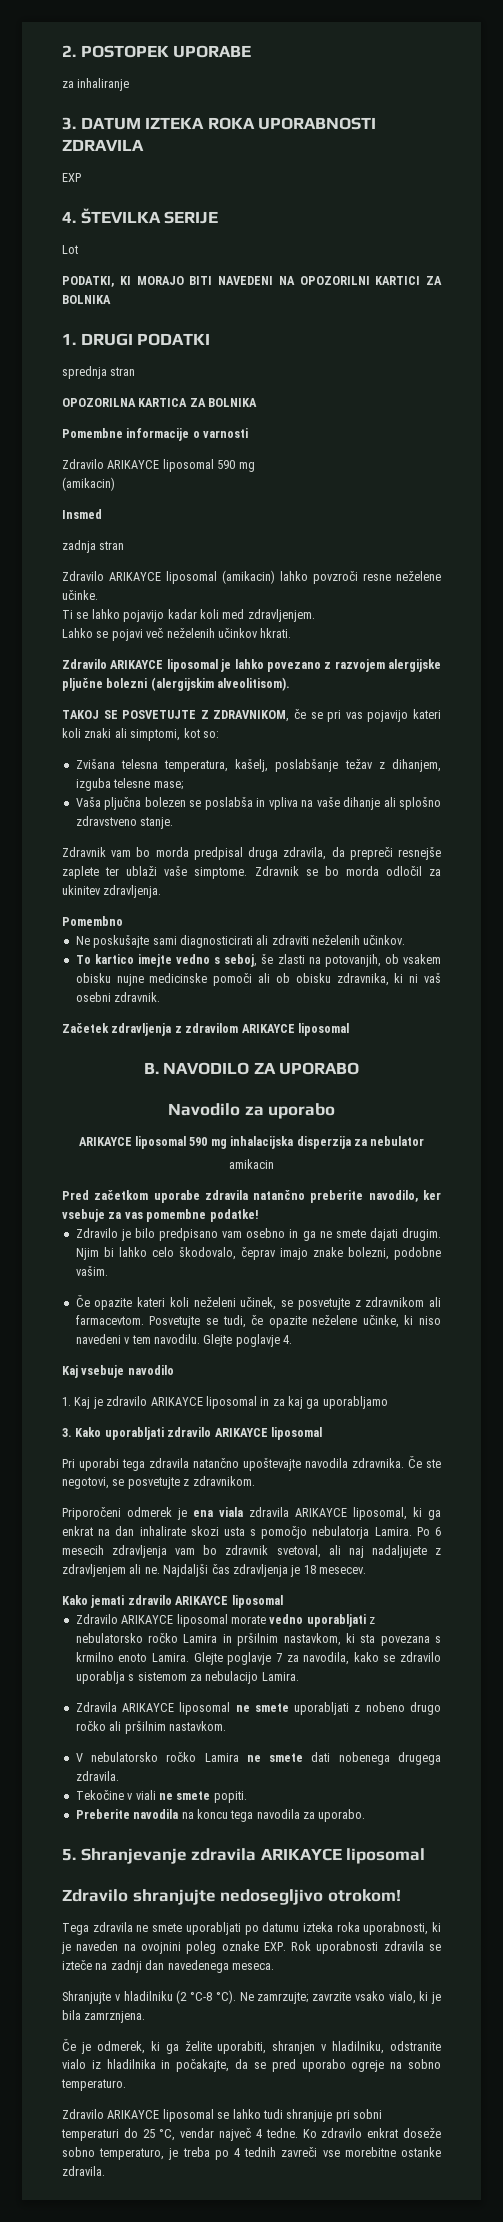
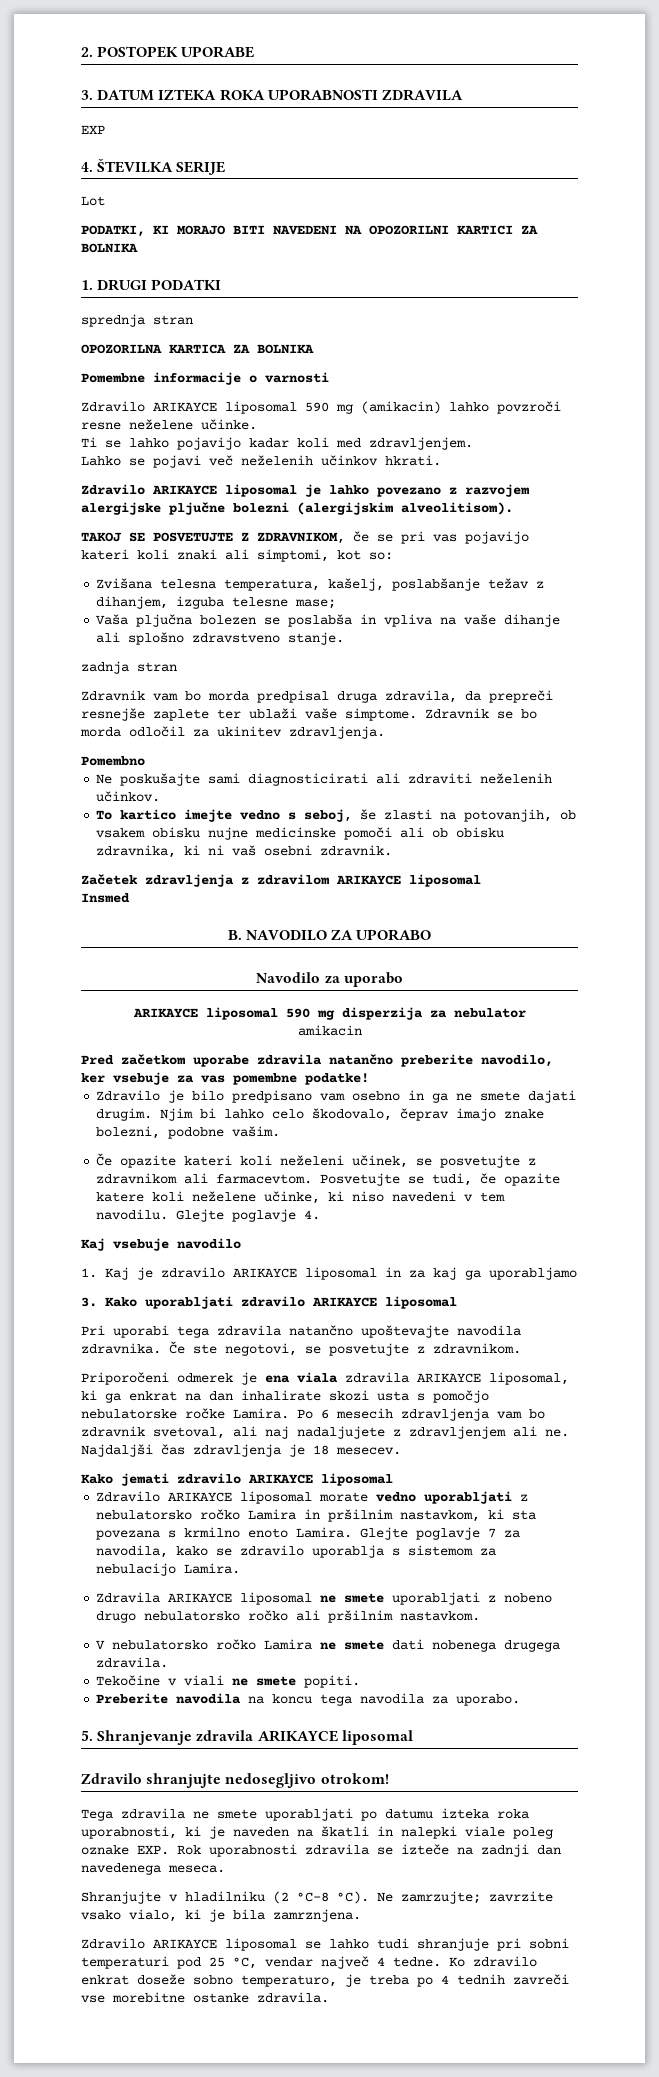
- za inhaliranje
- Zdravilo ARIKAYCE liposomal 590 mg
- (amikacin)
- Insmed
- zadnja stran
- Zdravilo ARIKAYCE liposomal (amikacin) lahko povzroči resne neželene učinke.
+ Zdravilo ARIKAYCE liposomal 590 mg (amikacin) lahko povzroči resne neželene učinke.
+ zadnja stran
+ Insmed
- ARIKAYCE liposomal 590 mg inhalacijska disperzija za nebulator
+ ARIKAYCE liposomal 590 mg disperzija za nebulator
- Posvetujte se tudi, če opazite neželene učinke, ki niso navedeni v tem navodilu.
+ Posvetujte se tudi, če opazite katere koli neželene učinke, ki niso navedeni v tem navodilu.
- Priporočeni odmerek je ena viala zdravila ARIKAYCE liposomal, ki ga enkrat na dan inhalirate skozi usta s pomočjo nebulatorja Lamira.
+ Priporočeni odmerek je ena viala zdravila ARIKAYCE liposomal, ki ga enkrat na dan inhalirate skozi usta s pomočjo nebulatorske ročke Lamira.
- Zdravila ARIKAYCE liposomal ne smete uporabljati z nobeno drugo ročko ali pršilnim nastavkom.
+ Zdravila ARIKAYCE liposomal ne smete uporabljati z nobeno drugo nebulatorsko ročko ali pršilnim nastavkom.
- Tega zdravila ne smete uporabljati po datumu izteka roka uporabnosti, ki je naveden na ovojnini poleg oznake EXP. Rok uporabnosti zdravila se izteče na zadnji dan navedenega meseca.
+ Tega zdravila ne smete uporabljati po datumu izteka roka uporabnosti, ki je naveden na škatli in nalepki viale poleg oznake EXP. Rok uporabnosti zdravila se izteče na zadnji dan navedenega meseca.
- Če je odmerek, ki ga želite uporabiti, shranjen v hladilniku, odstranite vialo iz hladilnika in počakajte, da se pred uporabo ogreje na sobno temperaturo.
- Zdravilo ARIKAYCE liposomal se lahko tudi shranjuje pri sobni temperaturi do 25 °C, vendar največ 4 tedne.
+ Zdravilo ARIKAYCE liposomal se lahko tudi shranjuje pri sobni temperaturi pod 25 °C, vendar največ 4 tedne.

